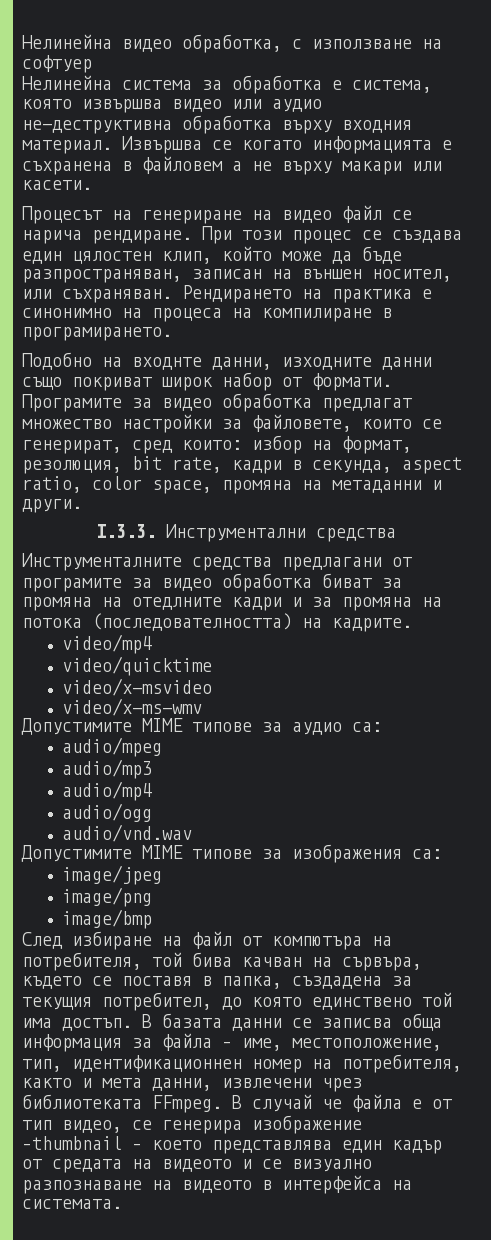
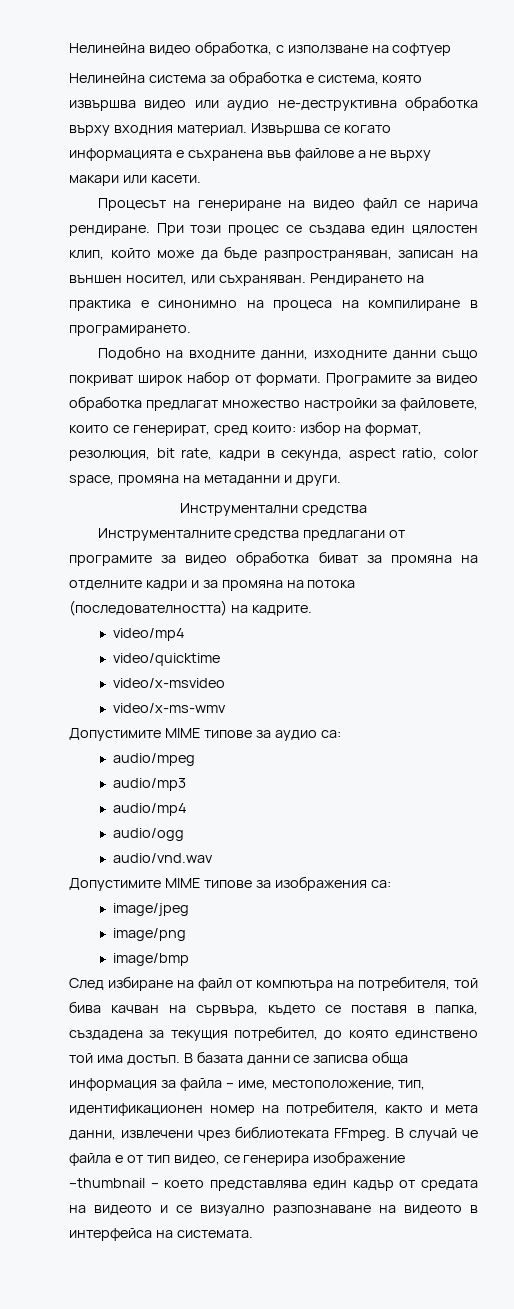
- Извършва се когато информацията е съхранена в файловем а не върху макари или касети.
+ Извършва се когато информацията е съхранена във файлове а не върху макари или касети.
- Подобно на входнте данни, изходните данни също покриват широк набор от формати.
+ Подобно на входните данни, изходните данни също покриват широк набор от формати.
- I.3.3. Инструментални средства
+ Инструментални средства
- Инструменталните средства предлагани от програмите за видео обработка биват за промяна на отедлните кадри и за промяна на потока (последователността) на кадрите.
+ Инструменталните средства предлагани от програмите за видео обработка биват за промяна на отделните кадри и за промяна на потока (последователността) на кадрите.
- В базата данни се записва обща информация за файла – име, местоположение, тип, идентификационнен номер на потребителя, както и мета данни, извлечени чрез библиотеката FFmpeg.
+ В базата данни се записва обща информация за файла – име, местоположение, тип, идентификационен номер на потребителя, както и мета данни, извлечени чрез библиотеката FFmpeg.

